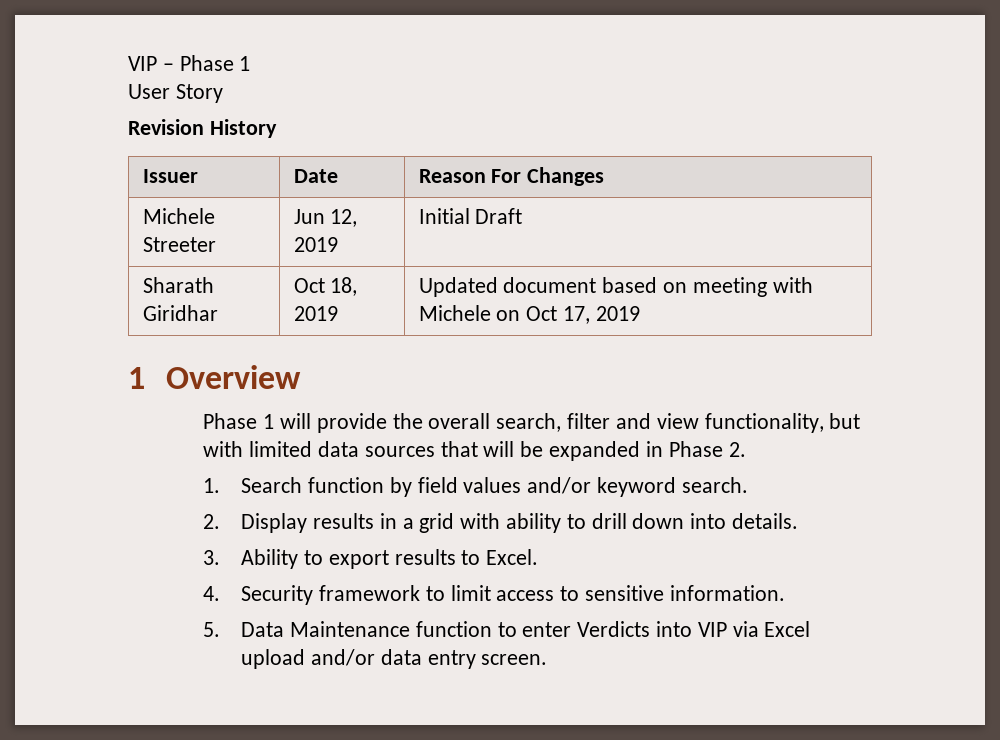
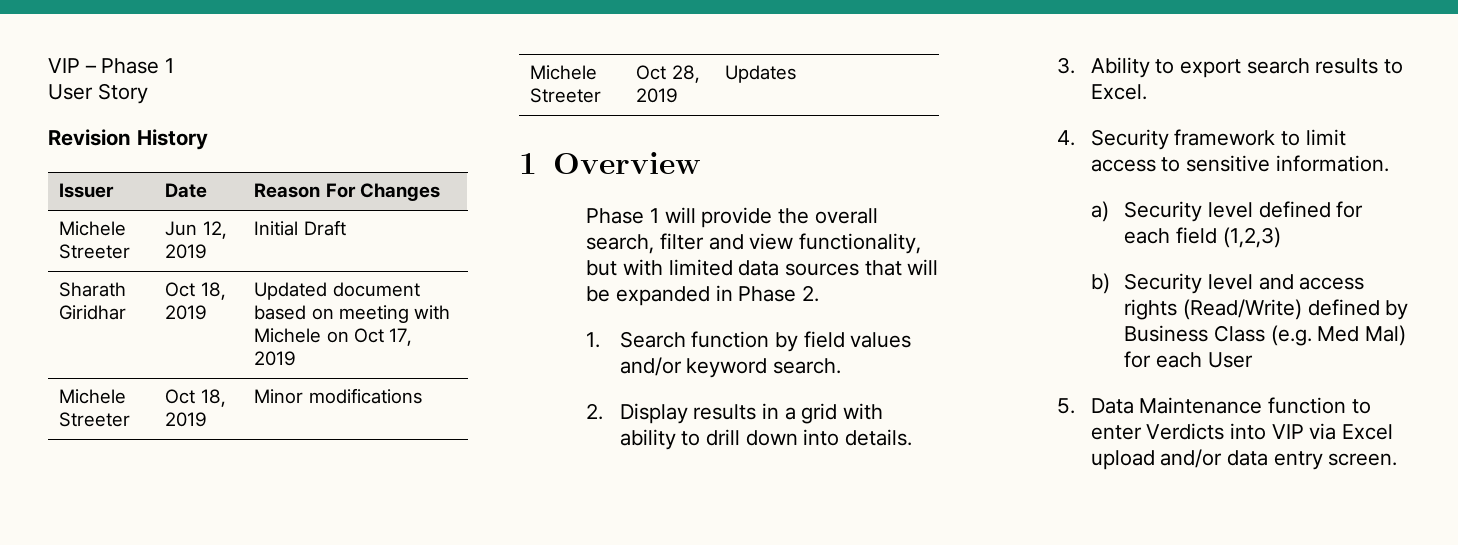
+ Michele Streeter | Oct 18, 2019 | Minor modifications
+ Michele Streeter | Oct 28, 2019 | Updates
- 3. Ability to export results to Excel.
+ 3. Ability to export search results to Excel.
+ a) Security level defined for each field (1,2,3)
+ b) Security level and access rights (Read/Write) defined by Business Class (e.g. Med Mal) for each User

